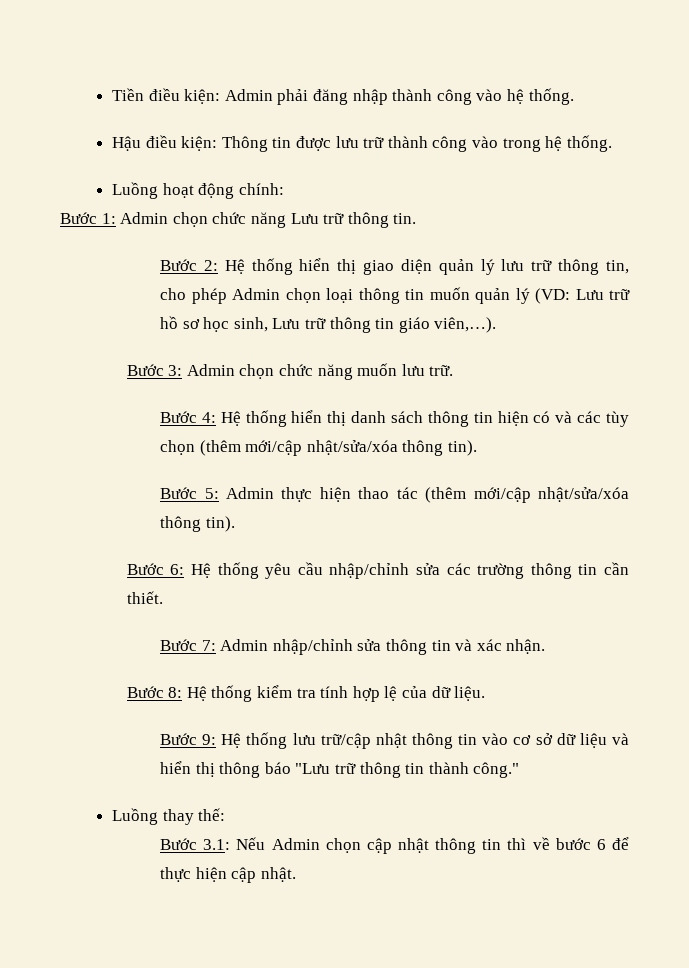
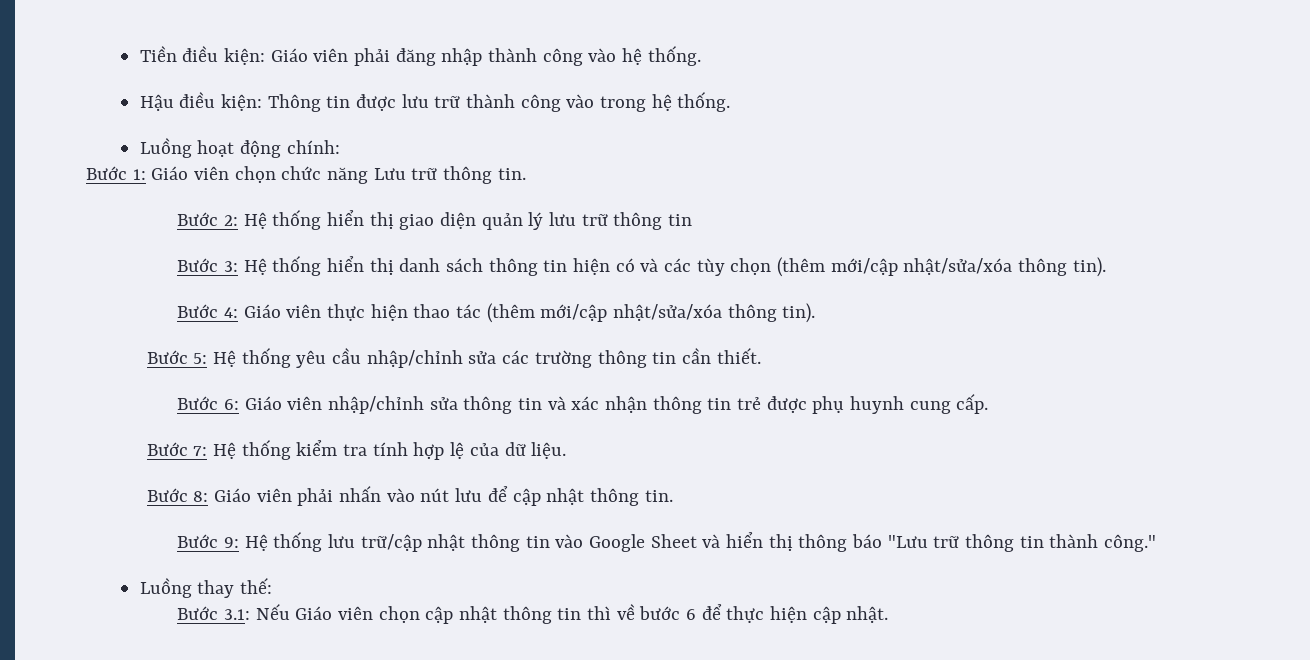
- Tiền điều kiện: Admin phải đăng nhập thành công vào hệ thống.
+ Tiền điều kiện: Giáo viên phải đăng nhập thành công vào hệ thống.
- Bước 1: Admin chọn chức năng Lưu trữ thông tin.
+ Bước 1: Giáo viên chọn chức năng Lưu trữ thông tin.
- Bước 2: Hệ thống hiển thị giao diện quản lý lưu trữ thông tin, cho phép Admin chọn loại thông tin muốn quản lý (VD: Lưu trữ hồ sơ học sinh, Lưu trữ thông tin giáo viên,…).
- Bước 3: Admin chọn chức năng muốn lưu trữ.
- Bước 4: Hệ thống hiển thị danh sách thông tin hiện có và các tùy chọn (thêm mới/cập nhật/sửa/xóa thông tin).
+ Bước 2: Hệ thống hiển thị giao diện quản lý lưu trữ thông tin
+ Bước 3: Hệ thống hiển thị danh sách thông tin hiện có và các tùy chọn (thêm mới/cập nhật/sửa/xóa thông tin).
- Bước 5: Admin thực hiện thao tác (thêm mới/cập nhật/sửa/xóa thông tin).
+ Bước 4: Giáo viên thực hiện thao tác (thêm mới/cập nhật/sửa/xóa thông tin).
- Bước 6: Hệ thống yêu cầu nhập/chỉnh sửa các trường thông tin cần thiết.
+ Bước 5: Hệ thống yêu cầu nhập/chỉnh sửa các trường thông tin cần thiết.
- Bước 7: Admin nhập/chỉnh sửa thông tin và xác nhận.
- Bước 8: Hệ thống kiểm tra tính hợp lệ của dữ liệu.
+ Bước 6: Giáo viên nhập/chỉnh sửa thông tin và xác nhận thông tin trẻ được phụ huynh cung cấp.
+ Bước 7: Hệ thống kiểm tra tính hợp lệ của dữ liệu.
+ Bước 8: Giáo viên phải nhấn vào nút lưu để cập nhật thông tin.
- Bước 9: Hệ thống lưu trữ/cập nhật thông tin vào cơ sở dữ liệu và hiển thị thông báo "Lưu trữ thông tin thành công."
+ Bước 9: Hệ thống lưu trữ/cập nhật thông tin vào Google Sheet và hiển thị thông báo "Lưu trữ thông tin thành công."
- Bước 3.1: Nếu Admin chọn cập nhật thông tin thì về bước 6 để thực hiện cập nhật.
+ Bước 3.1: Nếu Giáo viên chọn cập nhật thông tin thì về bước 6 để thực hiện cập nhật.

